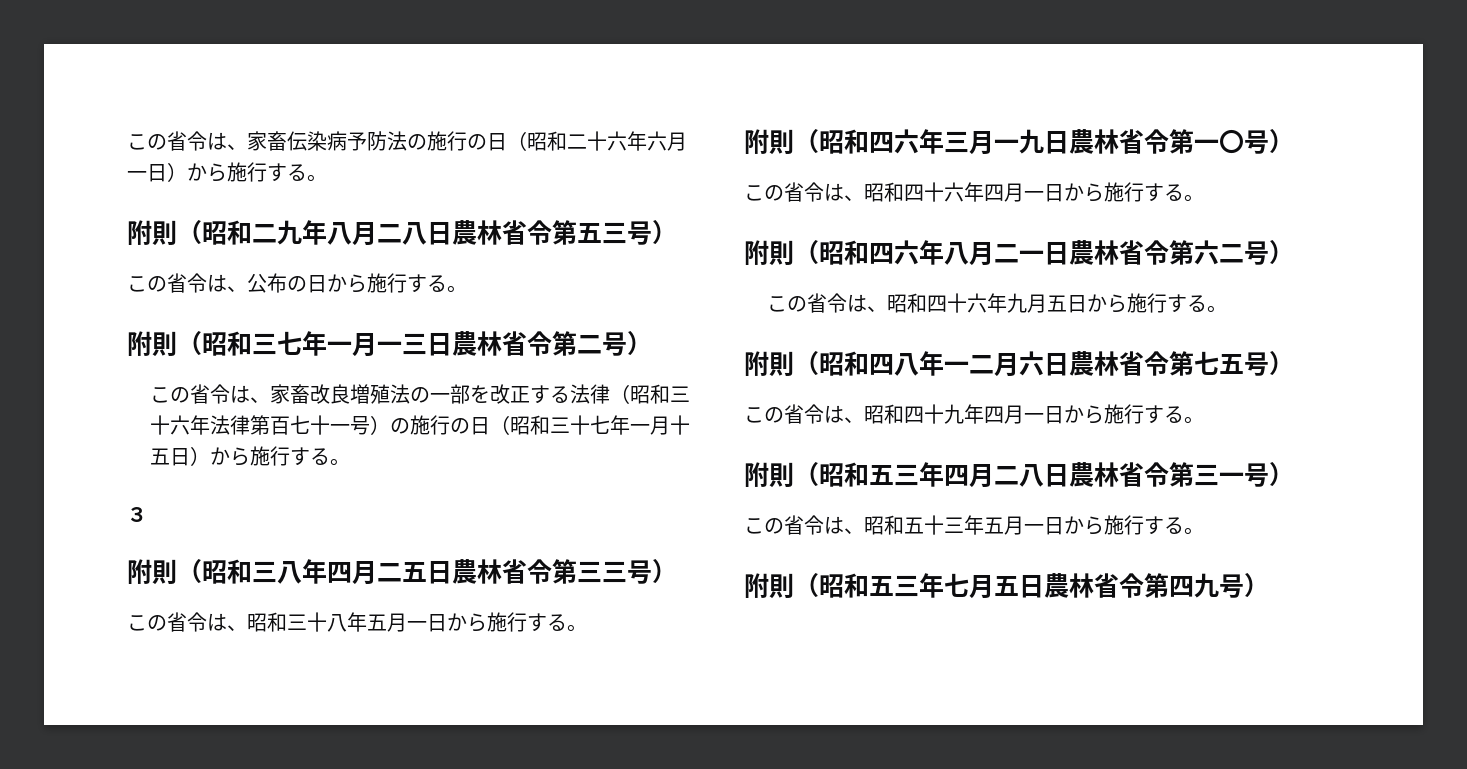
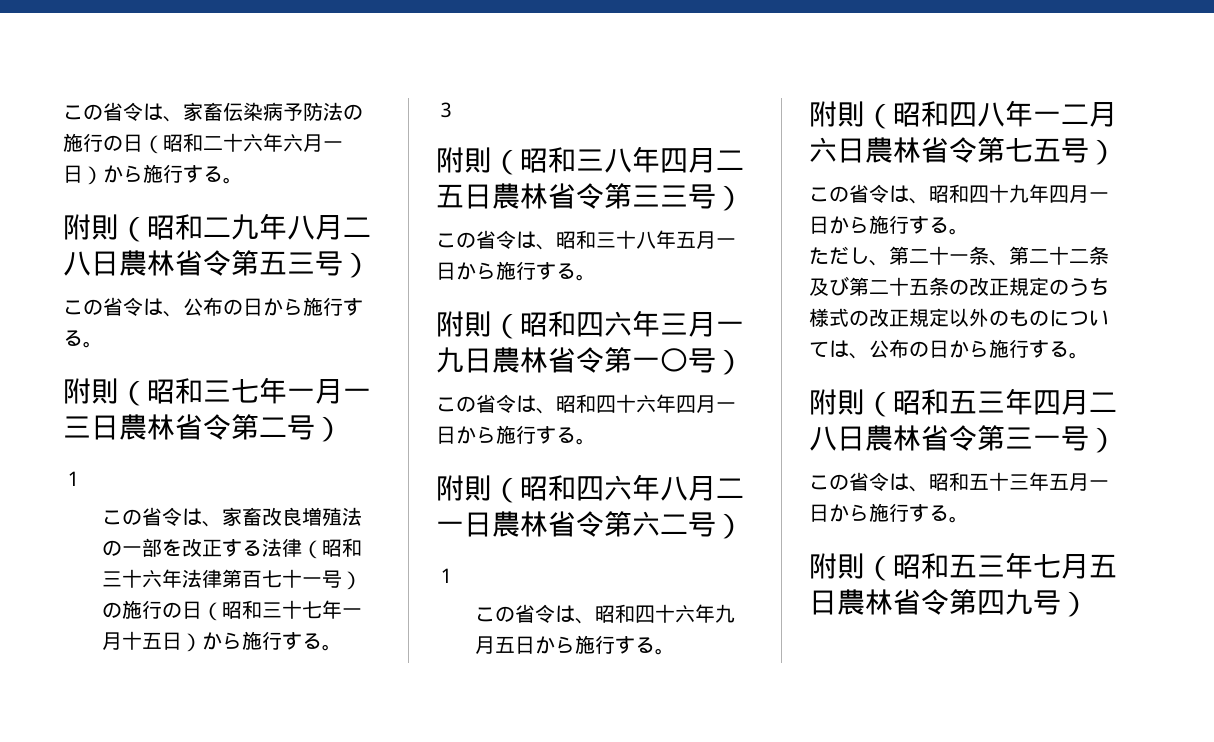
  附則（昭和三七年一月一三日農林省令第二号）
+ １
  附則（昭和四六年八月二一日農林省令第六二号）
+ １
+ ただし、第二十一条、第二十二条及び第二十五条の改正規定のうち様式の改正規定以外のものについては、公布の日から施行する。

